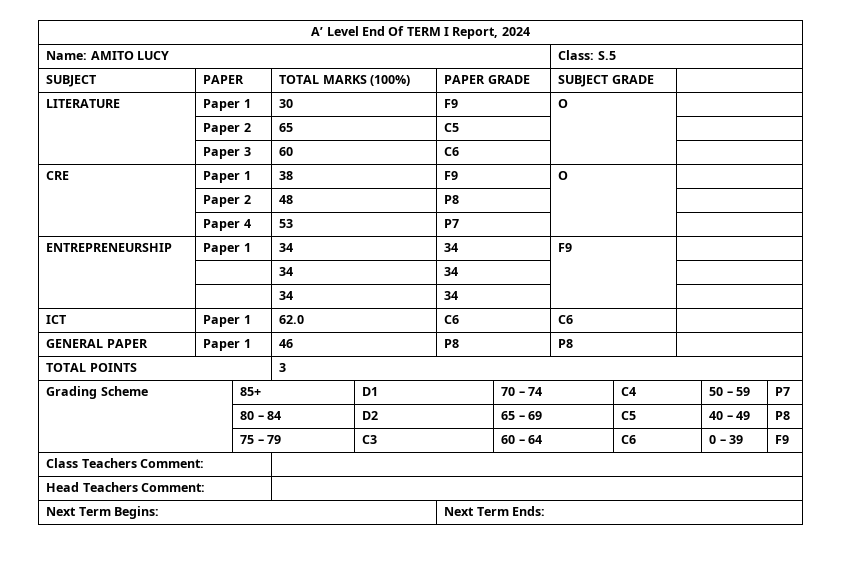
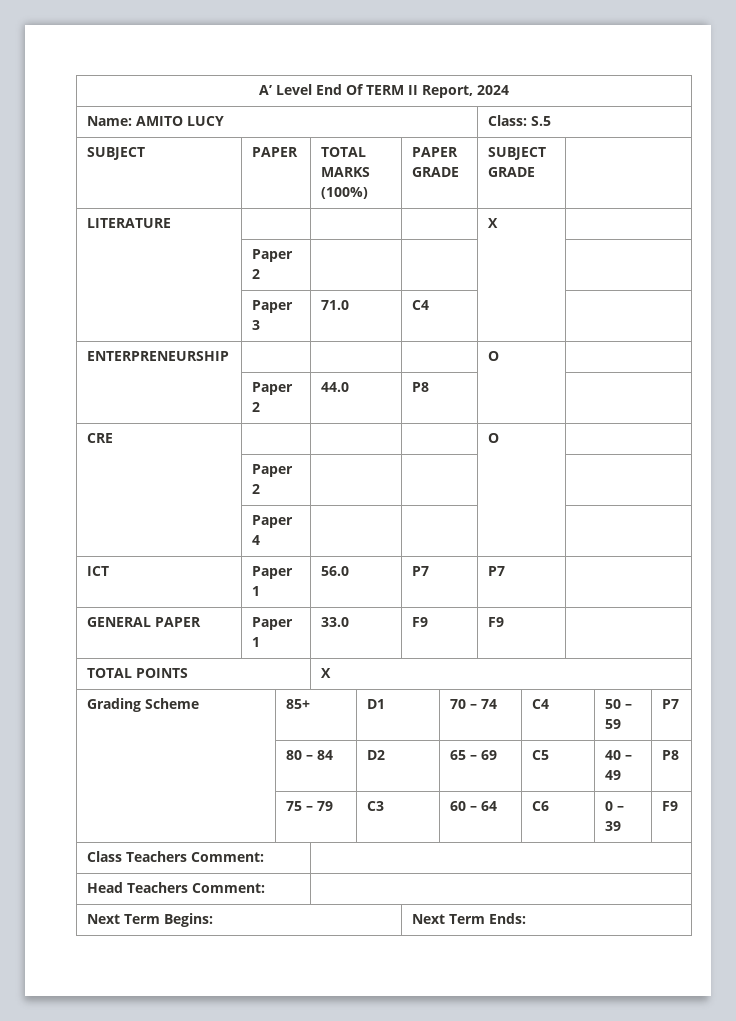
- A’ Level End Of TERM I Report, 2024
+ A’ Level End Of TERM II Report, 2024
- LITERATURE | Paper 1 | 30 | F9 | O |
- | Paper 2 | 65 | C5 | |
- | Paper 3 | 60 | C6 | |
- CRE | Paper 1 | 38 | F9 | O |
- | Paper 2 | 48 | P8 | |
+ LITERATURE | | | | X |
+ | Paper 2 | | | |
+ | Paper 3 | 71.0 | C4 | |
+ ENTERPRENEURSHIP | | | | O |
+ | Paper 2 | 44.0 | P8 | |
+ CRE | | | | O |
+ | Paper 2 | | | |
- | Paper 4 | 53 | P7 | |
- ENTREPRENEURSHIP | Paper 1 | 34 | 34 | F9 |
- | | 34 | 34 | |
- | | 34 | 34 | |
+ | Paper 4 | | | |
- ICT | Paper 1 | 62.0 | C6 | C6 |
+ ICT | Paper 1 | 56.0 | P7 | P7 |
- GENERAL PAPER | Paper 1 | 46 | P8 | P8 |
+ GENERAL PAPER | Paper 1 | 33.0 | F9 | F9 |
- TOTAL POINTS | 3
+ TOTAL POINTS | X

